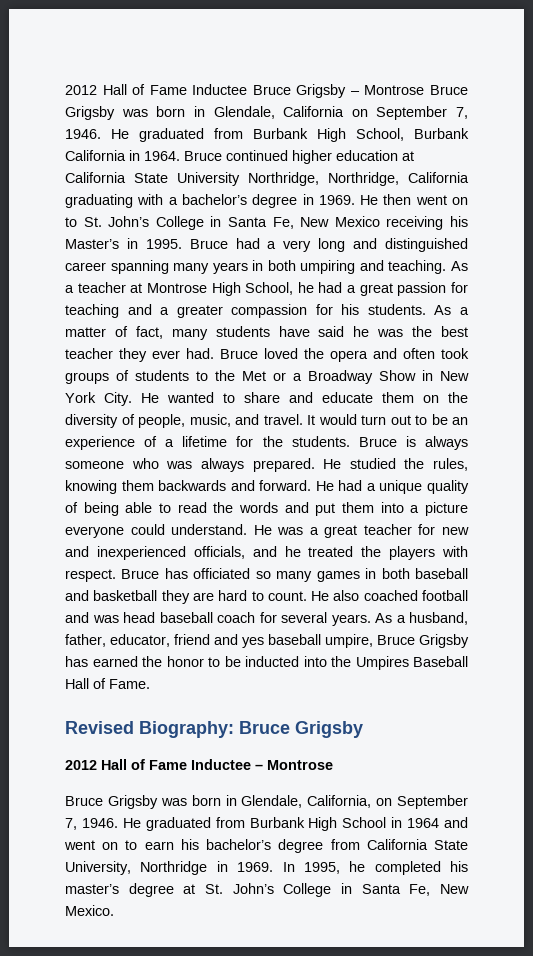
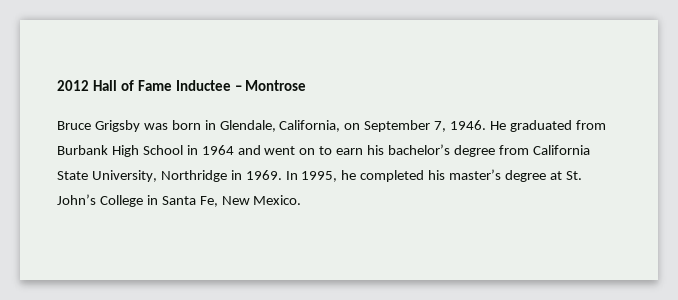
- 2012 Hall of Fame Inductee Bruce Grigsby – Montrose Bruce Grigsby was born in Glendale, California on September 7, 1946. He graduated from Burbank High School, Burbank California in 1964. Bruce continued higher education at California State University Northridge, Northridge, California graduating with a bachelor’s degree in 1969. He then went on to St. John’s College in Santa Fe, New Mexico receiving his Master’s in 1995. Bruce had a very long and distinguished career spanning many years in both umpiring and teaching. As a teacher at Montrose High School, he had a great passion for teaching and a greater compassion for his students. As a matter of fact, many students have said he was the best teacher they ever had. Bruce loved the opera and often took groups of students to the Met or a Broadway Show in New York City. He wanted to share and educate them on the diversity of people, music, and travel. It would turn out to be an experience of a lifetime for the students. Bruce is always someone who was always prepared. He studied the rules, knowing them backwards and forward. He had a unique quality of being able to read the words and put them into a picture everyone could understand. He was a great teacher for new and inexperienced officials, and he treated the players with respect. Bruce has officiated so many games in both baseball and basketball they are hard to count. He also coached football and was head baseball coach for several years. As a husband, father, educator, friend and yes baseball umpire, Bruce Grigsby has earned the honor to be inducted into the Umpires Baseball Hall of Fame.
- Revised Biography: Bruce Grigsby

